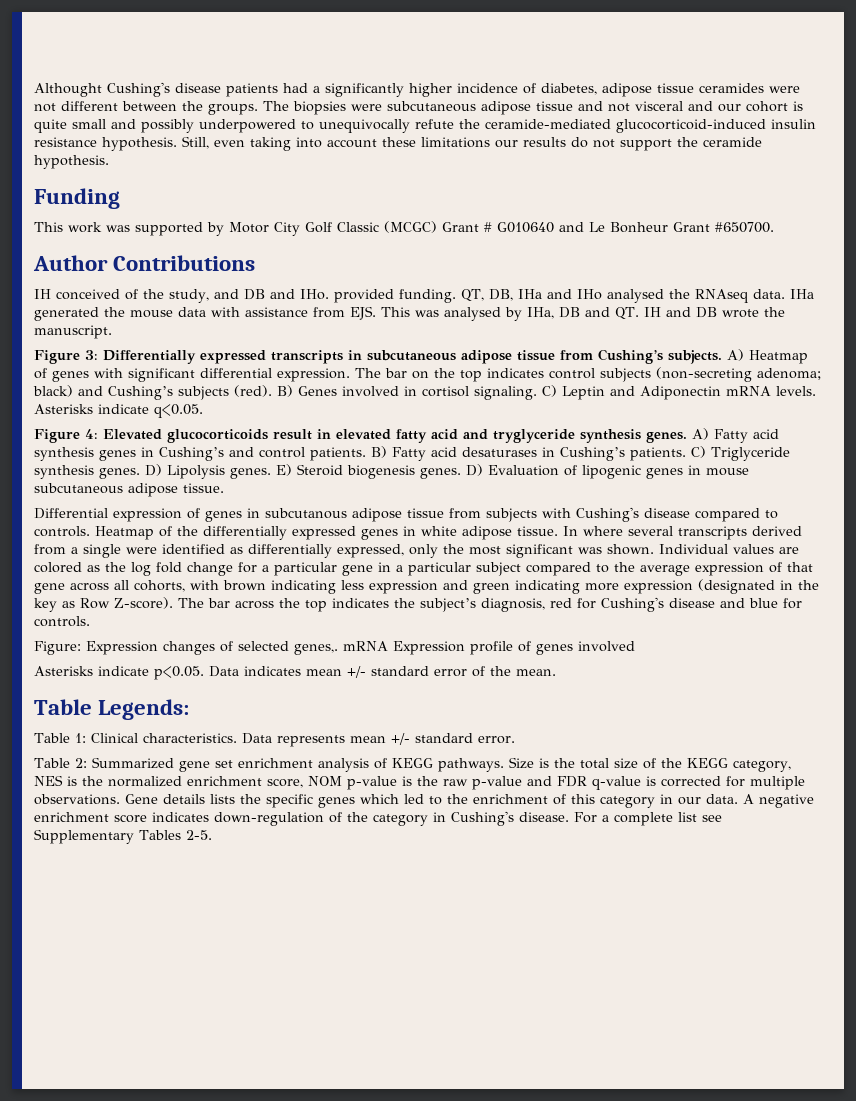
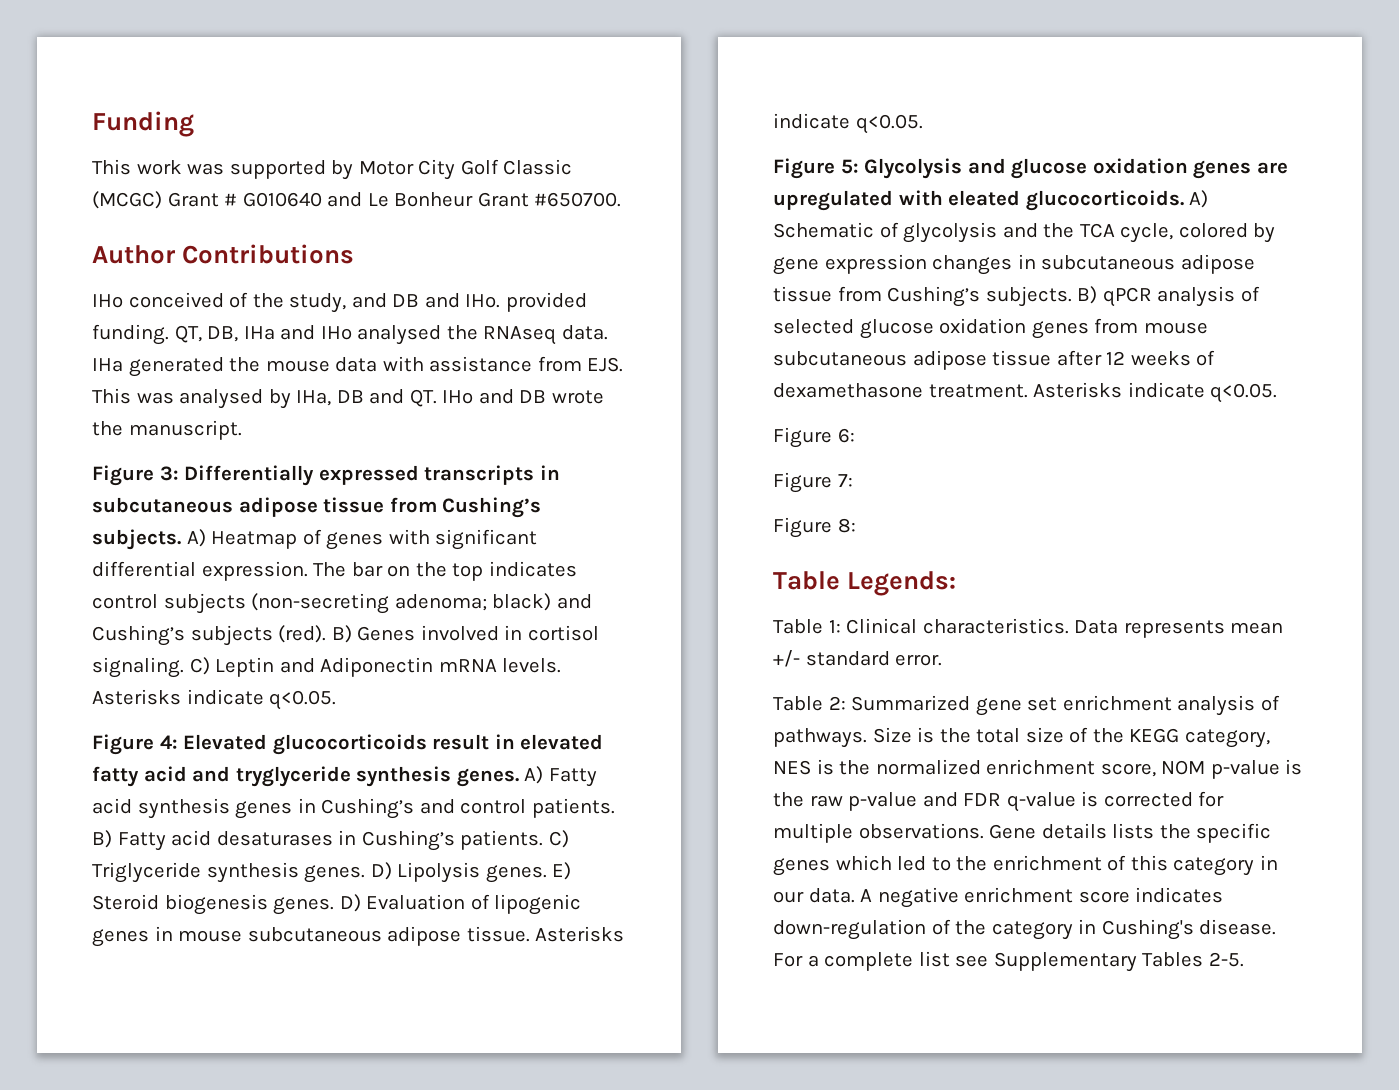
- Althought Cushing's disease patients had a significantly higher incidence of diabetes, adipose tissue ceramides were not different between the groups. The biopsies were subcutaneous adipose tissue and not visceral and our cohort is quite small and possibly underpowered to unequivocally refute the ceramide-mediated glucocorticoid-induced insulin resistance hypothesis. Still, even taking into account these limitations our results do not support the ceramide hypothesis.
- IH conceived of the study, and DB and IHo. provided funding.
+ IHo conceived of the study, and DB and IHo. provided funding.
- IHa generated the mouse data with assistance from EJS. This was analysed by IHa, DB and QT. IH and DB wrote the manuscript.
+ IHa generated the mouse data with assistance from EJS. This was analysed by IHa, DB and QT. IHo and DB wrote the manuscript.
- D) Evaluation of lipogenic genes in mouse subcutaneous adipose tissue.
- Differential expression of genes in subcutanous adipose tissue from subjects with Cushing's disease compared to controls. Heatmap of the differentially expressed genes in white adipose tissue. In where several transcripts derived from a single were identified as differentially expressed, only the most significant was shown. Individual values are colored as the log fold change for a particular gene in a particular subject compared to the average expression of that gene across all cohorts, with brown indicating less expression and green indicating more expression (designated in the key as Row Z-score). The bar across the top indicates the subject’s diagnosis, red for Cushing's disease and blue for controls.
- Figure: Expression changes of selected genes,. mRNA Expression profile of genes involved
- Asterisks indicate p<0.05. Data indicates mean +/- standard error of the mean.
+ D) Evaluation of lipogenic genes in mouse subcutaneous adipose tissue. Asterisks indicate q<0.05.
+ Figure 5: Glycolysis and glucose oxidation genes are upregulated with eleated glucocorticoids. A) Schematic of glycolysis and the TCA cycle, colored by gene expression changes in subcutaneous adipose tissue from Cushing’s subjects. B) qPCR analysis of selected glucose oxidation genes from mouse subcutaneous adipose tissue after 12 weeks of dexamethasone treatment. Asterisks indicate q<0.05.
+ Figure 6:
+ Figure 7:
+ Figure 8:
- Table 2: Summarized gene set enrichment analysis of KEGG pathways.
+ Table 2: Summarized gene set enrichment analysis of pathways.

